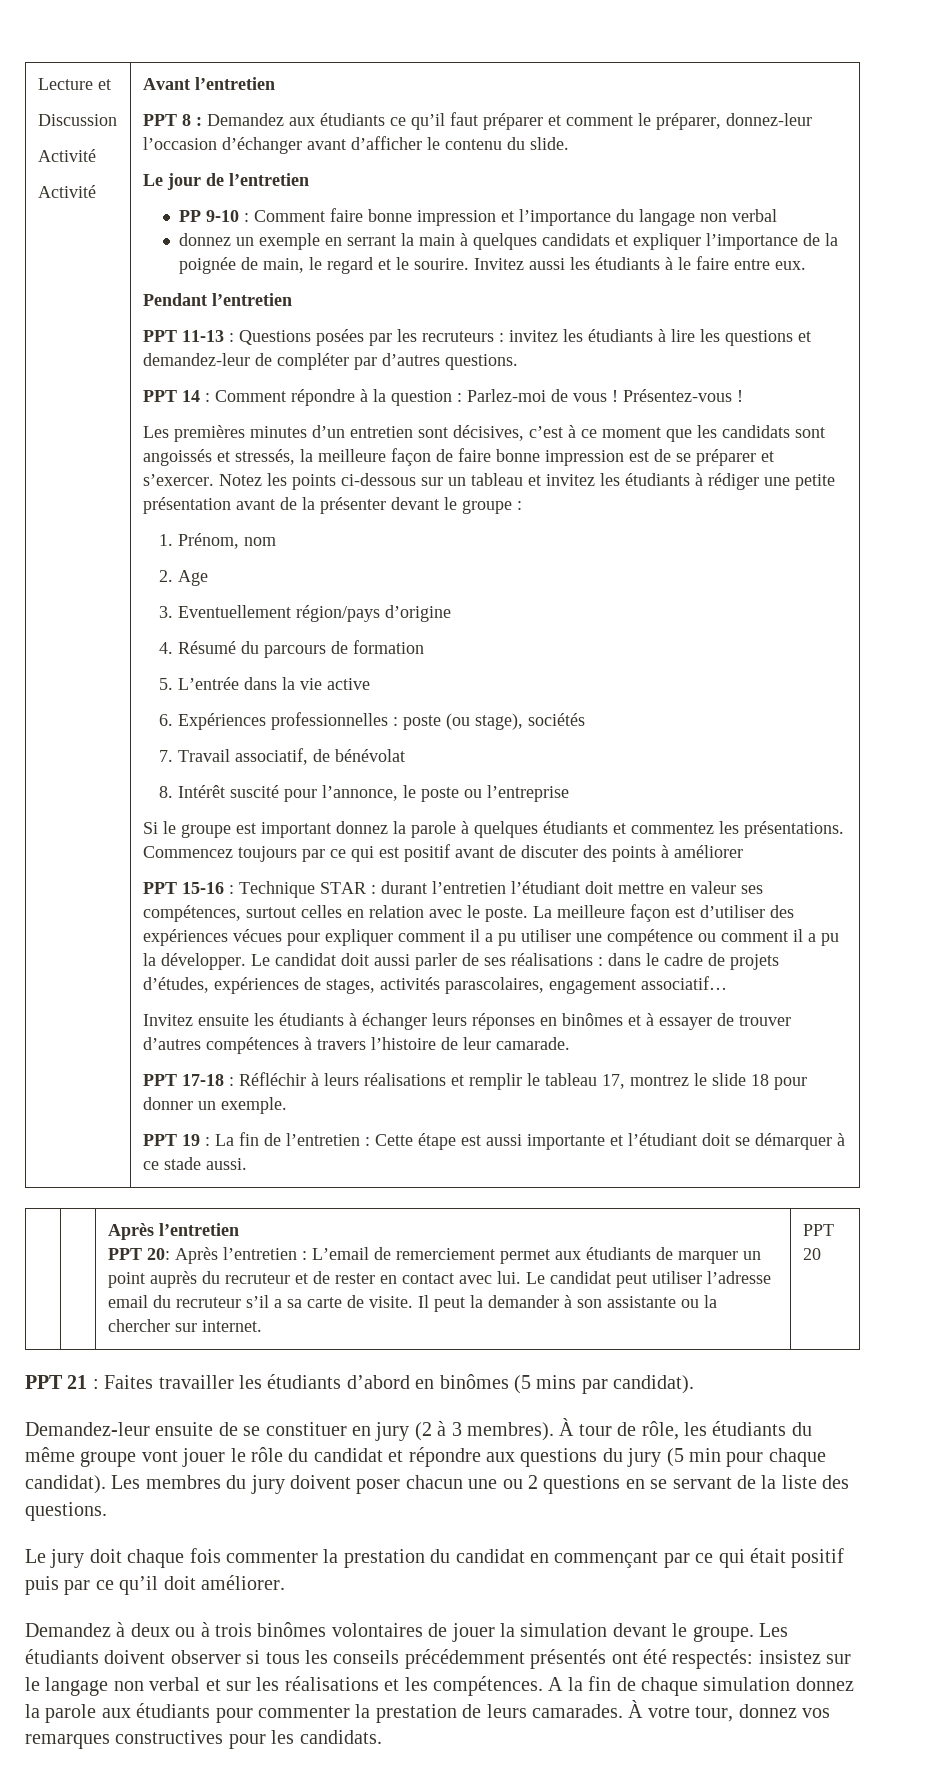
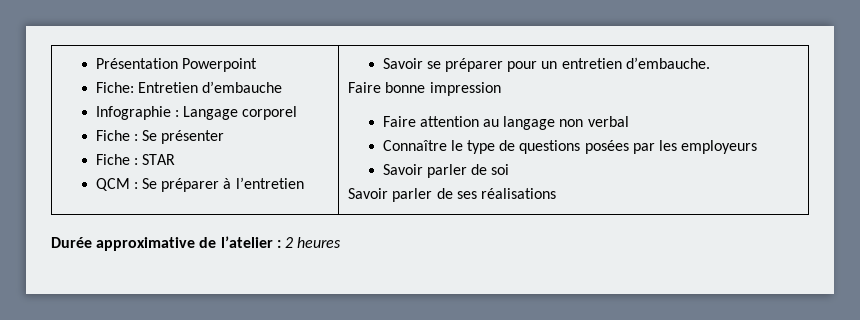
- Lecture et
- Discussion
- Activité
- Activité | Avant l’entretien
- PPT 8 : Demandez aux étudiants ce qu’il faut préparer et comment le préparer, donnez-leur l’occasion d’échanger avant d’afficher le contenu du slide.
- Le jour de l’entretien
- PP 9-10 : Comment faire bonne impression et l’importance du langage non verbal
+ Présentation Powerpoint
+ Fiche: Entretien d’embauche
+ Infographie : Langage corporel
+ Fiche : Se présenter
+ Fiche : STAR
+ QCM : Se préparer à l’entretien | Savoir se préparer pour un entretien d’embauche.
+ Faire bonne impression
+ Faire attention au langage non verbal
- donnez un exemple en serrant la main à quelques candidats et expliquer l’importance de la poignée de main, le regard et le sourire. Invitez aussi les étudiants à le faire entre eux.
- Pendant l’entretien
- PPT 11-13 : Questions posées par les recruteurs : invitez les étudiants à lire les questions et demandez-leur de compléter par d’autres questions.
- PPT 14 : Comment répondre à la question : Parlez-moi de vous ! Présentez-vous !
- Les premières minutes d’un entretien sont décisives, c’est à ce moment que les candidats sont angoissés et stressés, la meilleure façon de faire bonne impression est de se préparer et s’exercer. Notez les points ci-dessous sur un tableau et invitez les étudiants à rédiger une petite présentation avant de la présenter devant le groupe :
- 1. Prénom, nom
- 2. Age
- 3. Eventuellement région/pays d’origine
- 4. Résumé du parcours de formation
- 5. L’entrée dans la vie active
- 6. Expériences professionnelles : poste (ou stage), sociétés
- 7. Travail associatif, de bénévolat
- 8. Intérêt suscité pour l’annonce, le poste ou l’entreprise
- Si le groupe est important donnez la parole à quelques étudiants et commentez les présentations. Commencez toujours par ce qui est positif avant de discuter des points à améliorer
- PPT 15-16 : Technique STAR : durant l’entretien l’étudiant doit mettre en valeur ses compétences, surtout celles en relation avec le poste. La meilleure façon est d’utiliser des expériences vécues pour expliquer comment il a pu utiliser une compétence ou comment il a pu la développer. Le candidat doit aussi parler de ses réalisations : dans le cadre de projets d’études, expériences de stages, activités parascolaires, engagement associatif…
- Invitez ensuite les étudiants à échanger leurs réponses en binômes et à essayer de trouver d’autres compétences à travers l’histoire de leur camarade.
- PPT 17-18 : Réfléchir à leurs réalisations et remplir le tableau 17, montrez le slide 18 pour donner un exemple.
- PPT 19 : La fin de l’entretien : Cette étape est aussi importante et l’étudiant doit se démarquer à ce stade aussi.
- | | Après l’entretien
- PPT 20: Après l’entretien : L’email de remerciement permet aux étudiants de marquer un point auprès du recruteur et de rester en contact avec lui. Le candidat peut utiliser l’adresse email du recruteur s’il a sa carte de visite. Il peut la demander à son assistante ou la chercher sur internet. | PPT 20
- PPT 21 : Faites travailler les étudiants d’abord en binômes (5 mins par candidat).
- Demandez-leur ensuite de se constituer en jury (2 à 3 membres). À tour de rôle, les étudiants du même groupe vont jouer le rôle du candidat et répondre aux questions du jury (5 min pour chaque candidat). Les membres du jury doivent poser chacun une ou 2 questions en se servant de la liste des questions.
- Le jury doit chaque fois commenter la prestation du candidat en commençant par ce qui était positif puis par ce qu’il doit améliorer.
- Demandez à deux ou à trois binômes volontaires de jouer la simulation devant le groupe. Les étudiants doivent observer si tous les conseils précédemment présentés ont été respectés: insistez sur le langage non verbal et sur les réalisations et les compétences. A la fin de chaque simulation donnez la parole aux étudiants pour commenter la prestation de leurs camarades. À votre tour, donnez vos remarques constructives pour les candidats.
+ Connaître le type de questions posées par les employeurs
+ Savoir parler de soi
+ Savoir parler de ses réalisations
+ Durée approximative de l’atelier : 2 heures

